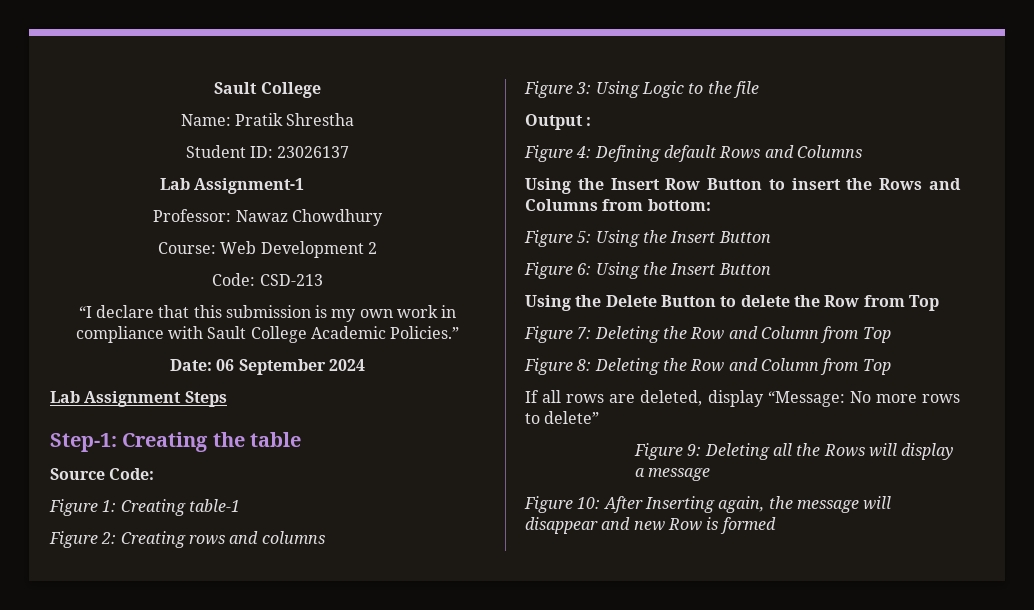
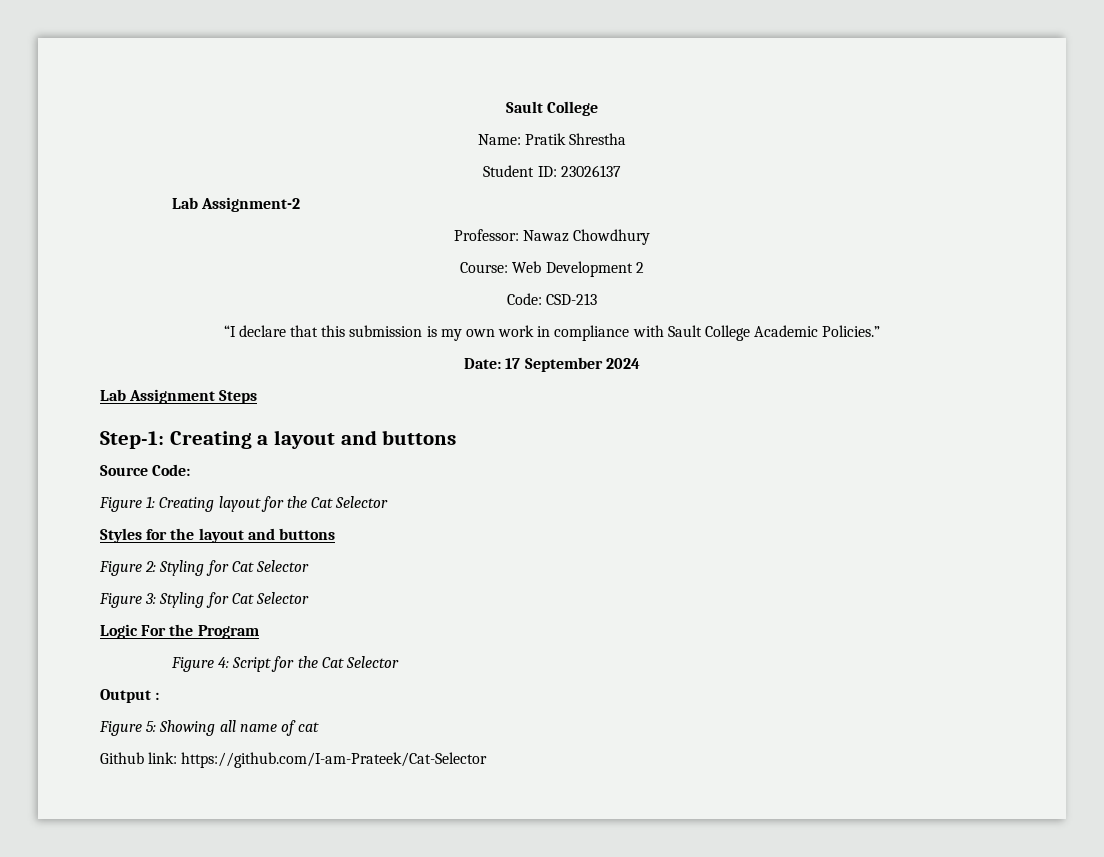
- Lab Assignment-1
+ Lab Assignment-2
- Date: 06 September 2024
+ Date: 17 September 2024
- Step-1: Creating the table
+ Step-1: Creating a layout and buttons
- Figure 1: Creating table-1
- Figure 2: Creating rows and columns
- Figure 3: Using Logic to the file
+ Figure 1: Creating layout for the Cat Selector
+ Styles for the layout and buttons
+ Figure 2: Styling for Cat Selector
+ Figure 3: Styling for Cat Selector
+ Logic For the Program
+ Figure 4: Script for the Cat Selector
  Output :
- Figure 4: Defining default Rows and Columns
- Using the Insert Row Button to insert the Rows and Columns from bottom:
- Figure 5: Using the Insert Button
- Figure 6: Using the Insert Button
- Using the Delete Button to delete the Row from Top
- Figure 7: Deleting the Row and Column from Top
- Figure 8: Deleting the Row and Column from Top
- If all rows are deleted, display “Message: No more rows to delete”
- Figure 9: Deleting all the Rows will display a message
- Figure 10: After Inserting again, the message will disappear and new Row is formed
+ Figure 5: Showing all name of cat
+ Github link: https://github.com/I-am-Prateek/Cat-Selector

